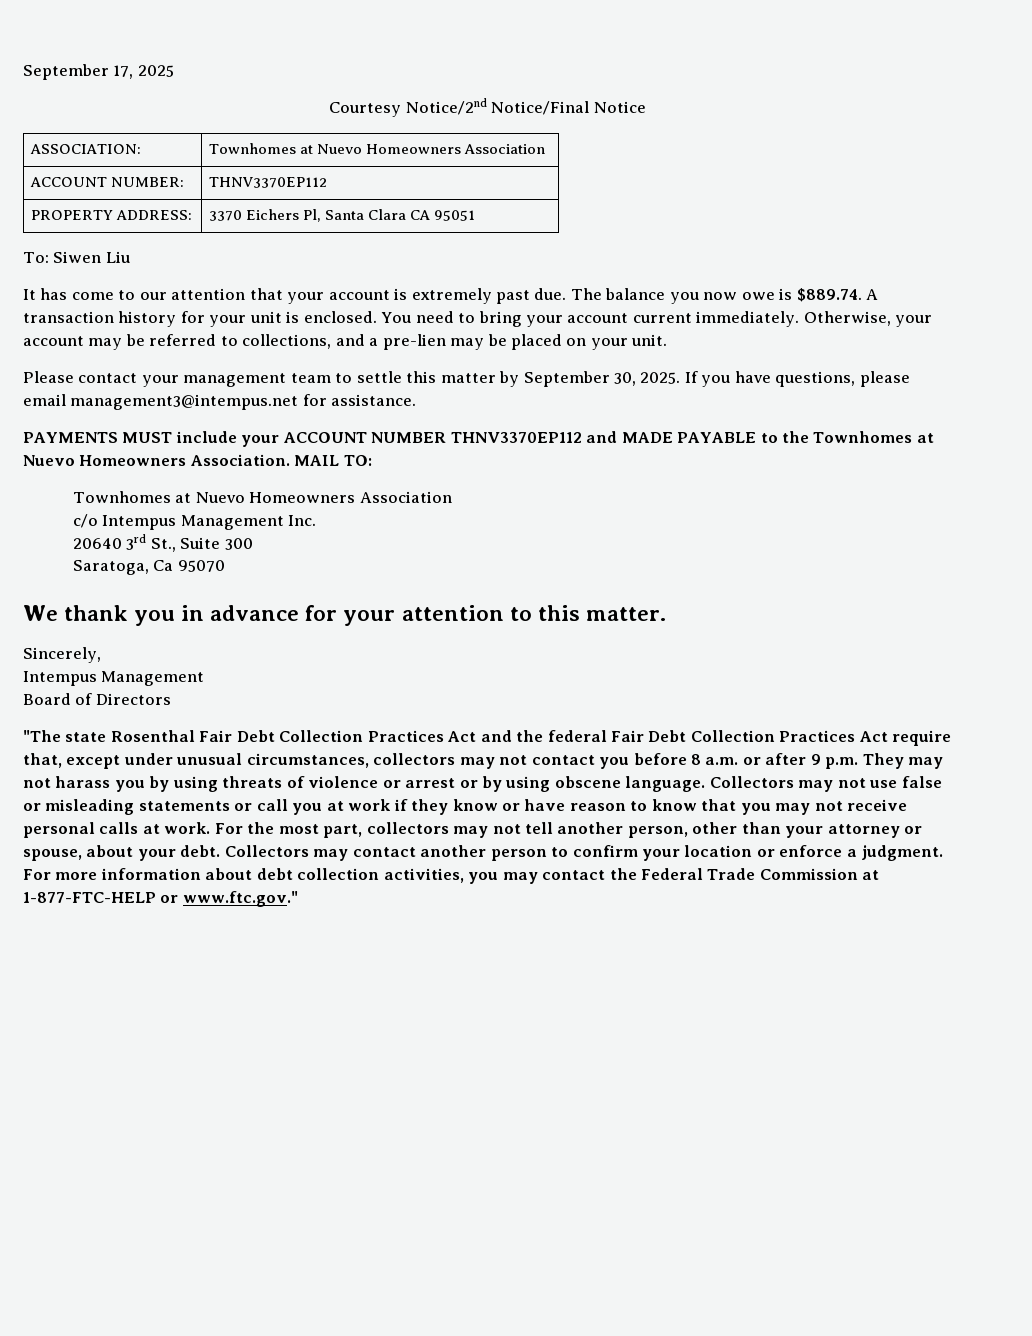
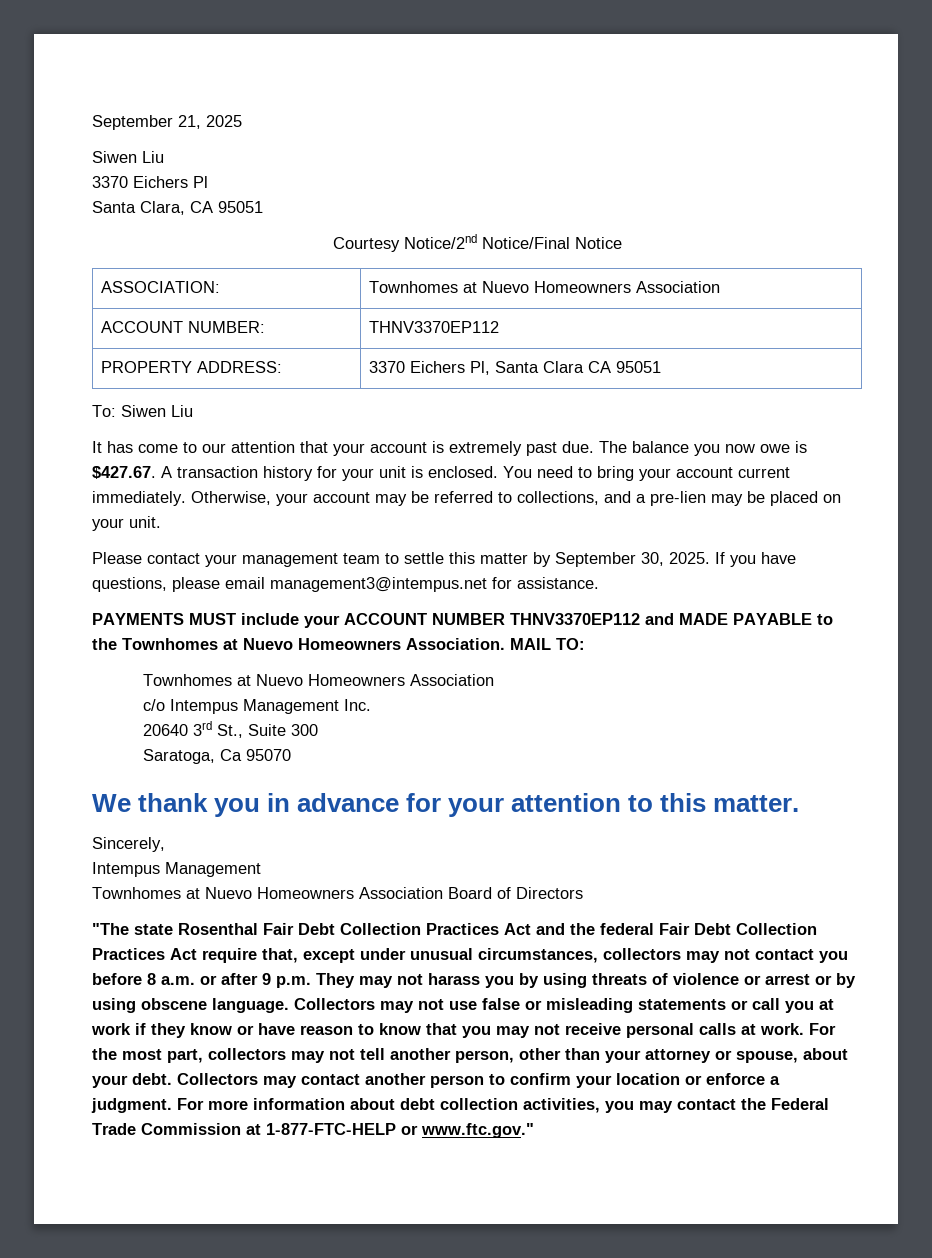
- September 17, 2025
+ September 21, 2025
+ Siwen Liu
+ 3370 Eichers Pl
+ Santa Clara, CA 95051
- The balance you now owe is $889.74. A transaction history for your unit is enclosed.
+ The balance you now owe is $427.67. A transaction history for your unit is enclosed.
- Board of Directors
+ Townhomes at Nuevo Homeowners Association Board of Directors

